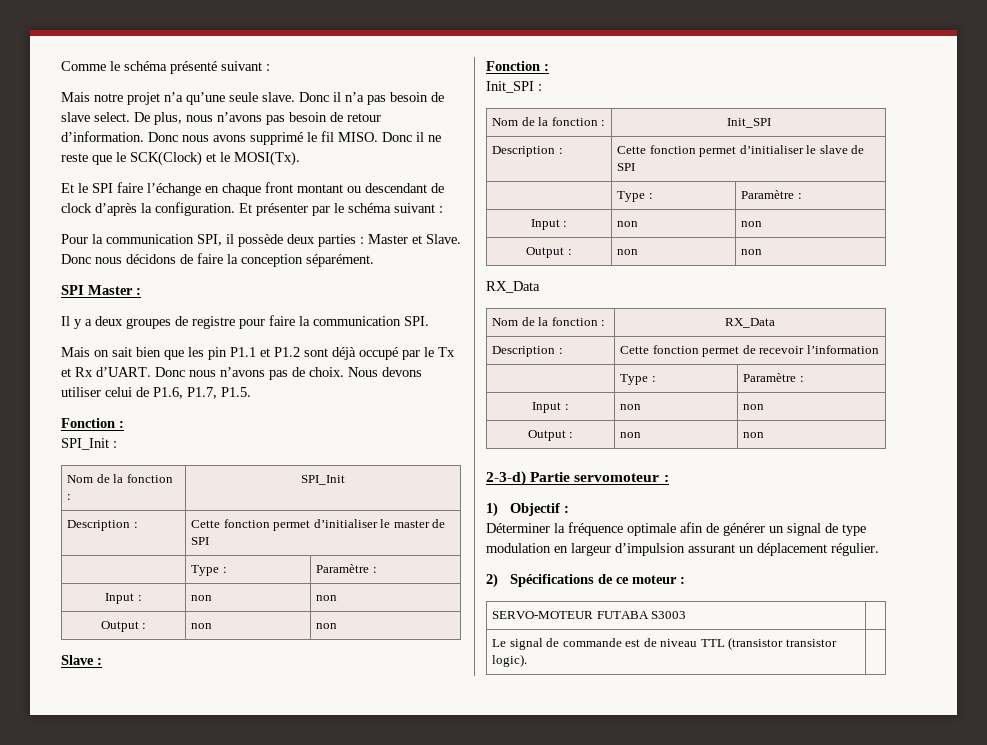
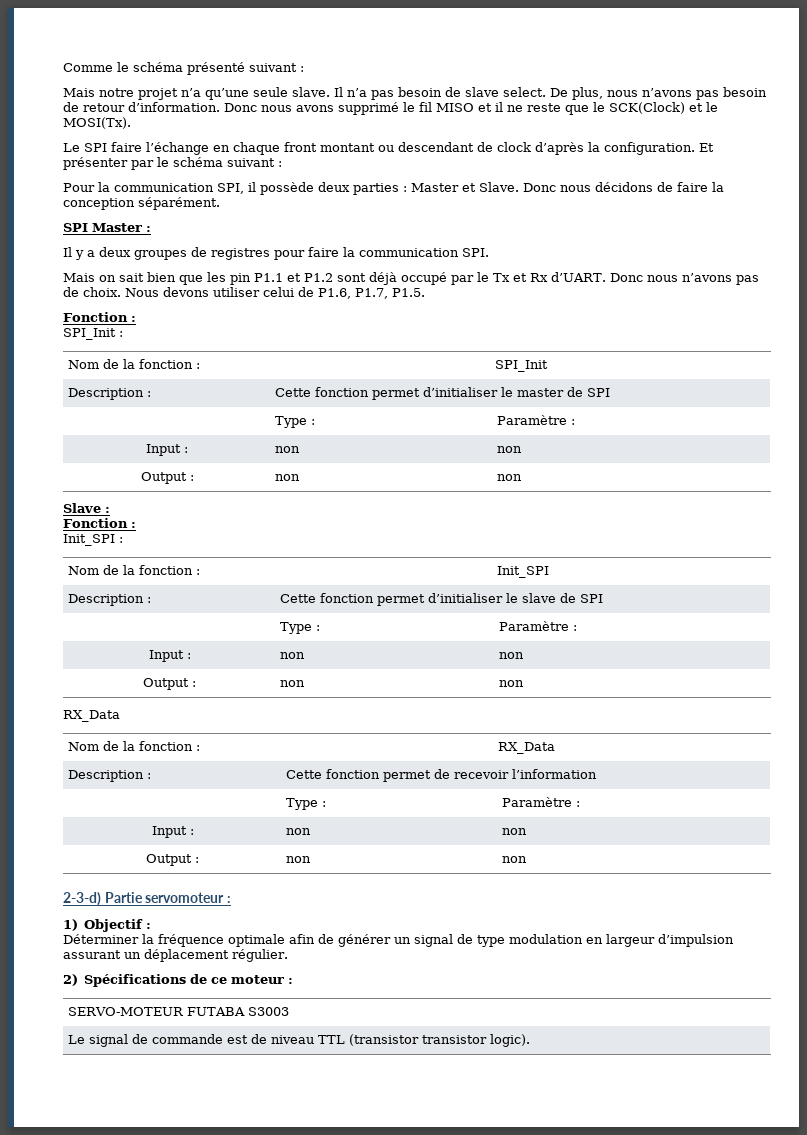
- Donc il n’a pas besoin de slave select.
+ Il n’a pas besoin de slave select.
- Donc nous avons supprimé le fil MISO. Donc il ne reste que le SCK(Clock) et le MOSI(Tx).
+ Donc nous avons supprimé le fil MISO et il ne reste que le SCK(Clock) et le MOSI(Tx).
- Et le SPI faire l’échange en chaque front montant ou descendant de clock d’après la configuration.
+ Le SPI faire l’échange en chaque front montant ou descendant de clock d’après la configuration.
- Il y a deux groupes de registre pour faire la communication SPI.
+ Il y a deux groupes de registres pour faire la communication SPI.

